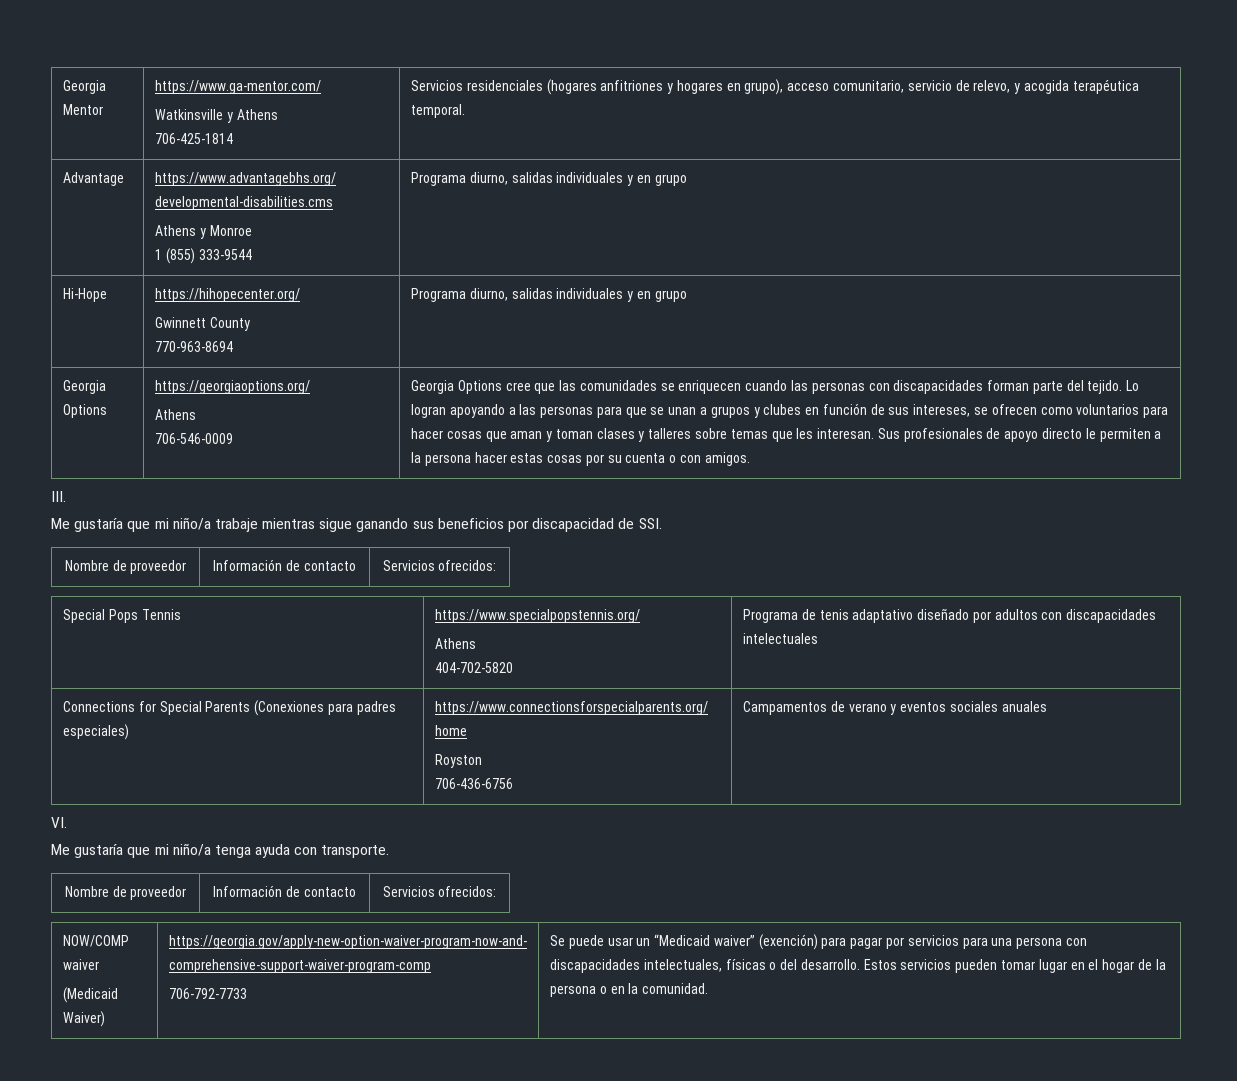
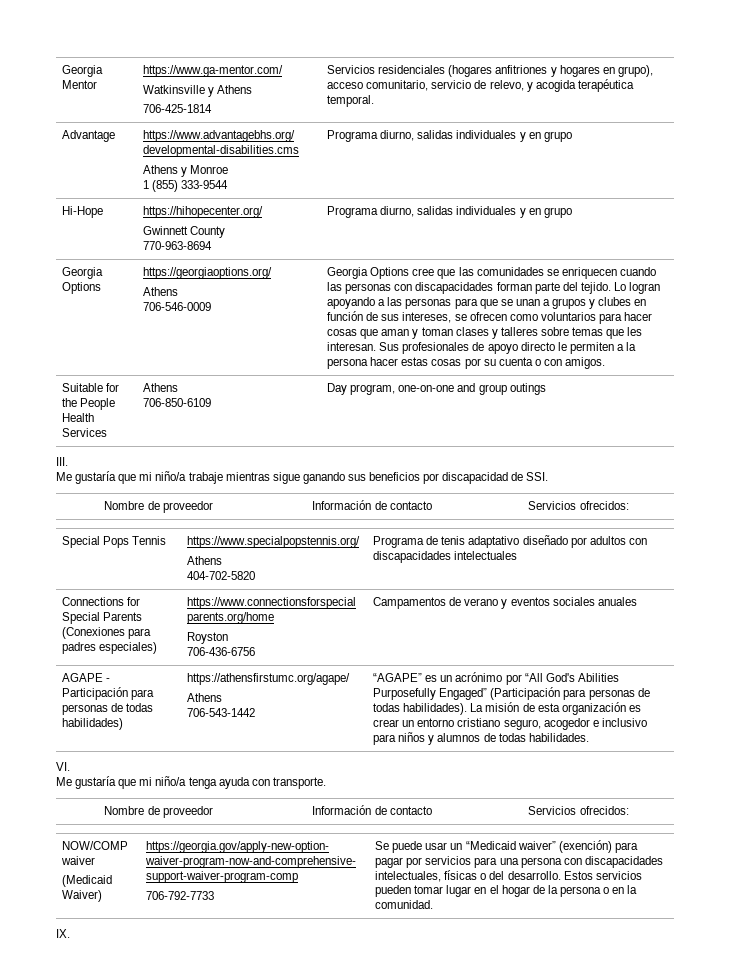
+ Suitable for the People Health Services | Athens
+ 706-850-6109 | Day program, one-on-one and group outings
+ AGAPE - Participación para personas de todas habilidades) | https://athensfirstumc.org/agape/
+ Athens
+ 706-543-1442 | “AGAPE” es un acrónimo por “All God's Abilities Purposefully Engaged” (Participación para personas de todas habilidades). La misión de esta organización es crear un entorno cristiano seguro, acogedor e inclusivo para niños y alumnos de todas habilidades.
+ IX.

